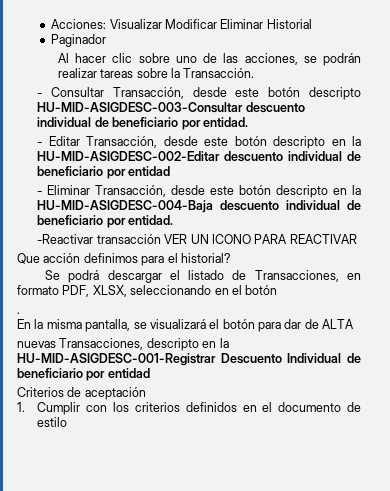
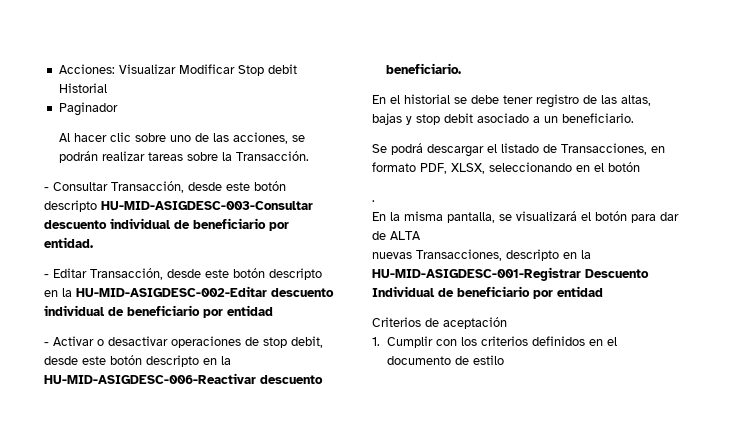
- Acciones: Visualizar Modificar Eliminar Historial
+ Acciones: Visualizar Modificar Stop debit Historial
- - Eliminar Transacción, desde este botón descripto en la HU-MID-ASIGDESC-004-Baja descuento individual de beneficiario por entidad.
- -Reactivar transacción VER UN ICONO PARA REACTIVAR
- Que acción definimos para el historial?
+ - Activar o desactivar operaciones de stop debit, desde este botón descripto en la HU-MID-ASIGDESC-006-Reactivar descuento beneficiario.
+ En el historial se debe tener registro de las altas, bajas y stop debit asociado a un beneficiario.

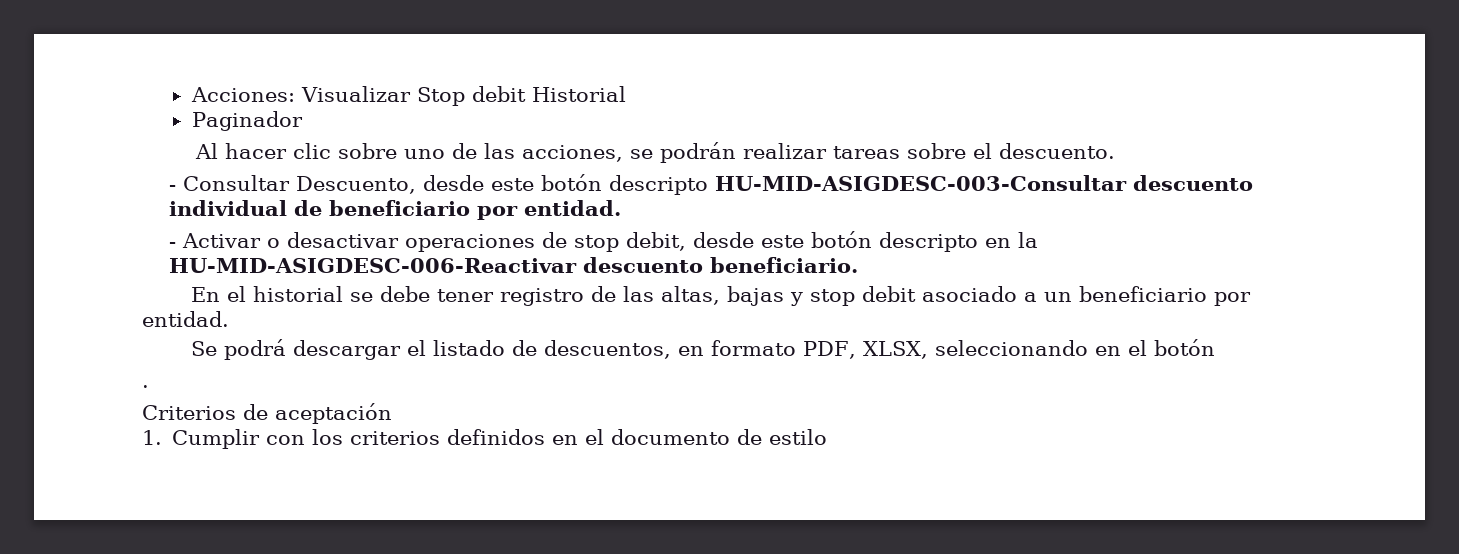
- Acciones: Visualizar Modificar Stop debit Historial
+ Acciones: Visualizar Stop debit Historial
- Al hacer clic sobre uno de las acciones, se podrán realizar tareas sobre la Transacción.
+ Al hacer clic sobre uno de las acciones, se podrán realizar tareas sobre el descuento.
- - Consultar Transacción, desde este botón descripto HU-MID-ASIGDESC-003-Consultar descuento individual de beneficiario por entidad.
+ - Consultar Descuento, desde este botón descripto HU-MID-ASIGDESC-003-Consultar descuento individual de beneficiario por entidad.
- - Editar Transacción, desde este botón descripto en la HU-MID-ASIGDESC-002-Editar descuento individual de beneficiario por entidad
- En el historial se debe tener registro de las altas, bajas y stop debit asociado a un beneficiario.
+ En el historial se debe tener registro de las altas, bajas y stop debit asociado a un beneficiario por entidad.
- Se podrá descargar el listado de Transacciones, en formato PDF, XLSX, seleccionando en el botón
+ Se podrá descargar el listado de descuentos, en formato PDF, XLSX, seleccionando en el botón
- En la misma pantalla, se visualizará el botón para dar de ALTA
- nuevas Transacciones, descripto en la HU-MID-ASIGDESC-001-Registrar Descuento Individual de beneficiario por entidad

